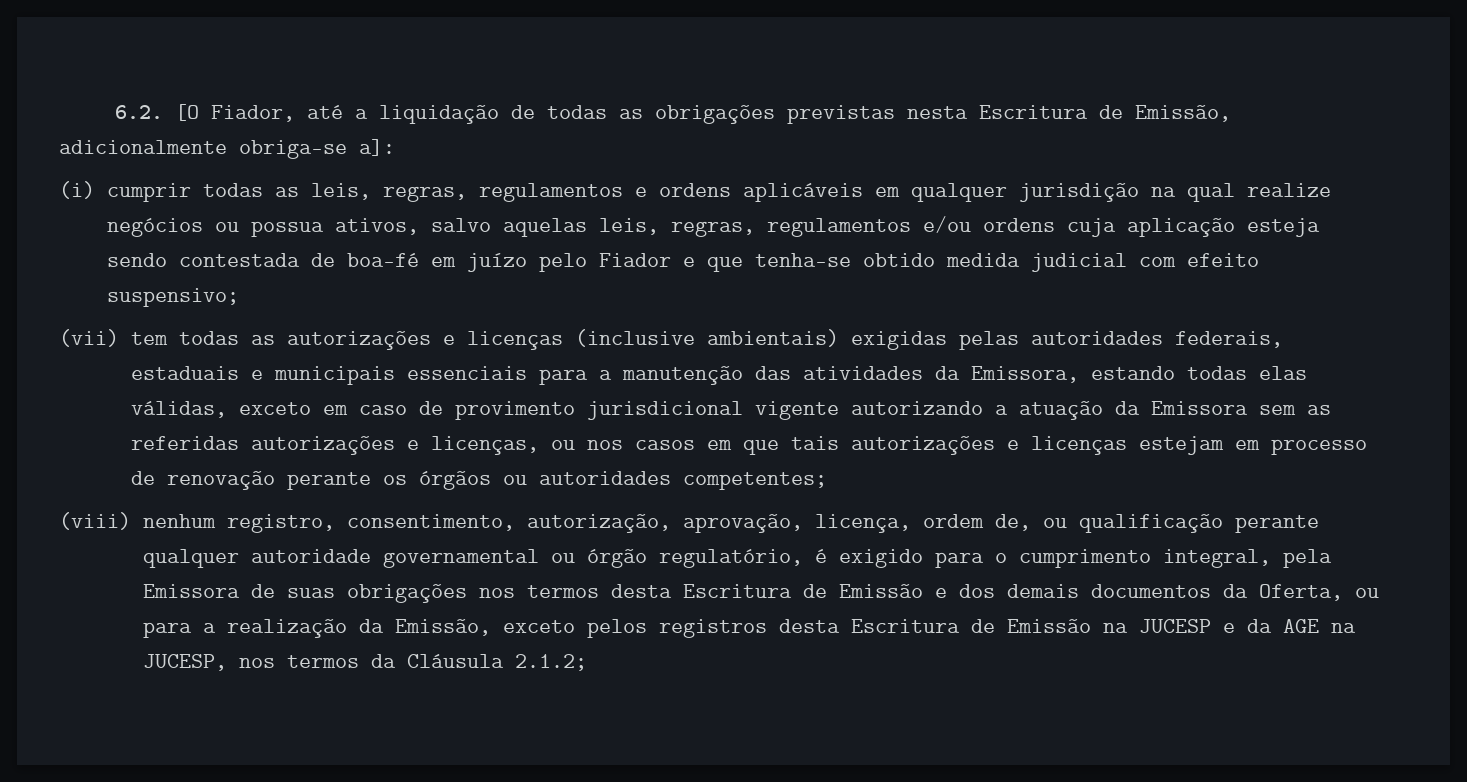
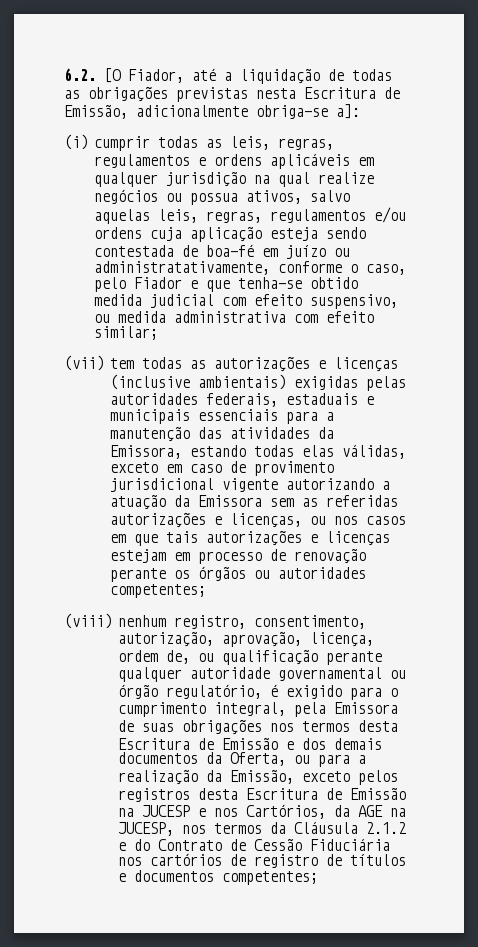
- (i) cumprir todas as leis, regras, regulamentos e ordens aplicáveis em qualquer jurisdição na qual realize negócios ou possua ativos, salvo aquelas leis, regras, regulamentos e/ou ordens cuja aplicação esteja sendo contestada de boa-fé em juízo pelo Fiador e que tenha-se obtido medida judicial com efeito suspensivo;
+ (i) cumprir todas as leis, regras, regulamentos e ordens aplicáveis em qualquer jurisdição na qual realize negócios ou possua ativos, salvo aquelas leis, regras, regulamentos e/ou ordens cuja aplicação esteja sendo contestada de boa-fé em juízo ou administratativamente, conforme o caso, pelo Fiador e que tenha-se obtido medida judicial com efeito suspensivo, ou medida administrativa com efeito similar;
- (viii) nenhum registro, consentimento, autorização, aprovação, licença, ordem de, ou qualificação perante qualquer autoridade governamental ou órgão regulatório, é exigido para o cumprimento integral, pela Emissora de suas obrigações nos termos desta Escritura de Emissão e dos demais documentos da Oferta, ou para a realização da Emissão, exceto pelos registros desta Escritura de Emissão na JUCESP e da AGE na JUCESP, nos termos da Cláusula 2.1.2;
+ (viii) nenhum registro, consentimento, autorização, aprovação, licença, ordem de, ou qualificação perante qualquer autoridade governamental ou órgão regulatório, é exigido para o cumprimento integral, pela Emissora de suas obrigações nos termos desta Escritura de Emissão e dos demais documentos da Oferta, ou para a realização da Emissão, exceto pelos registros desta Escritura de Emissão na JUCESP e nos Cartórios, da AGE na JUCESP, nos termos da Cláusula 2.1.2 e do Contrato de Cessão Fiduciária nos cartórios de registro de títulos e documentos competentes;

